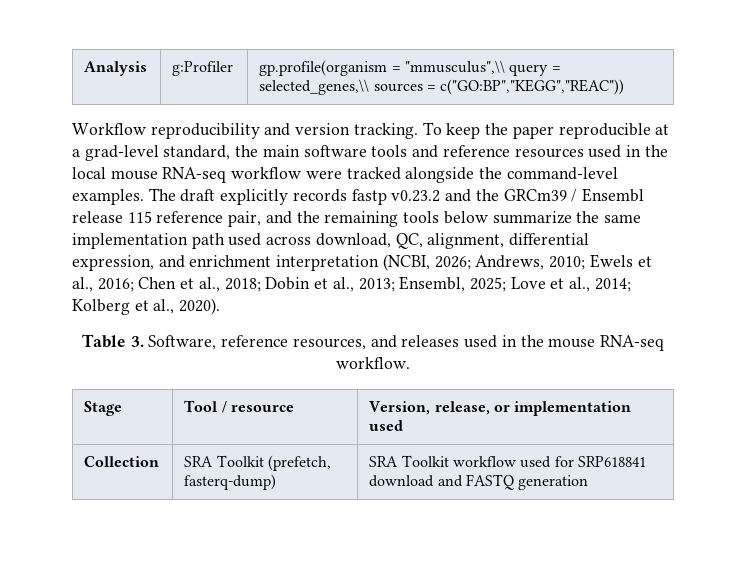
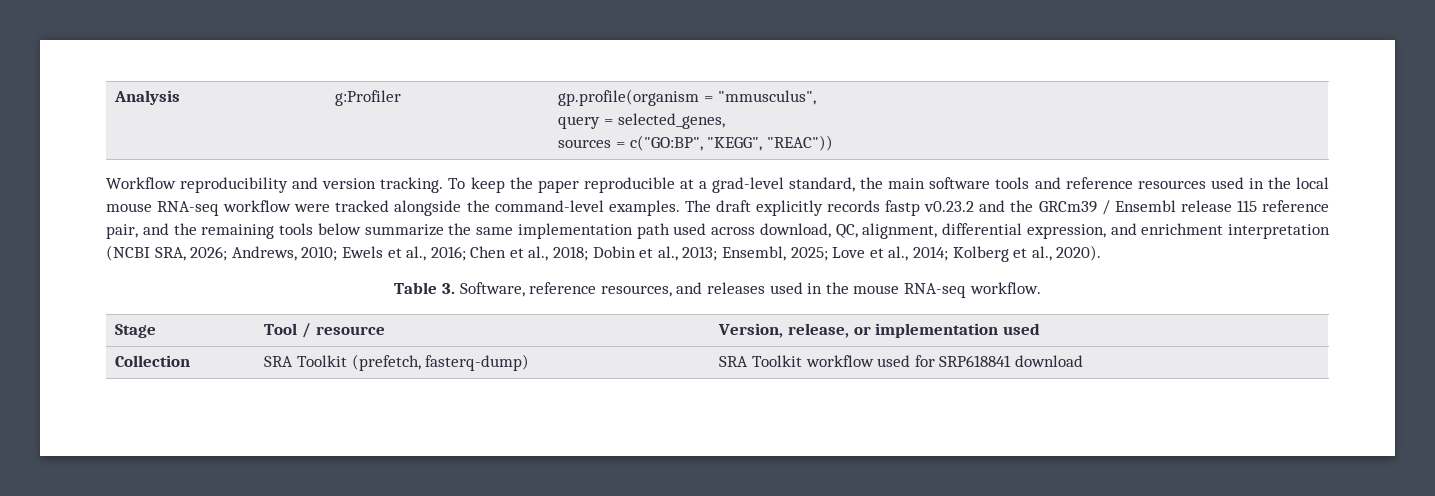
- Analysis | g:Profiler | gp.profile(organism = "mmusculus",\\ query = selected_genes,\\ sources = c("GO:BP","KEGG","REAC"))
+ Analysis | g:Profiler | gp.profile(organism = "mmusculus",
+ query = selected_genes,
+ sources = c("GO:BP", "KEGG", "REAC"))
- The draft explicitly records fastp v0.23.2 and the GRCm39 / Ensembl release 115 reference pair, and the remaining tools below summarize the same implementation path used across download, QC, alignment, differential expression, and enrichment interpretation (NCBI, 2026; Andrews, 2010; Ewels et al., 2016; Chen et al., 2018; Dobin et al., 2013; Ensembl, 2025; Love et al., 2014; Kolberg et al., 2020).
+ The draft explicitly records fastp v0.23.2 and the GRCm39 / Ensembl release 115 reference pair, and the remaining tools below summarize the same implementation path used across download, QC, alignment, differential expression, and enrichment interpretation (NCBI SRA, 2026; Andrews, 2010; Ewels et al., 2016; Chen et al., 2018; Dobin et al., 2013; Ensembl, 2025; Love et al., 2014; Kolberg et al., 2020).
- Collection | SRA Toolkit (prefetch, fasterq-dump) | SRA Toolkit workflow used for SRP618841 download and FASTQ generation
+ Collection | SRA Toolkit (prefetch, fasterq-dump) | SRA Toolkit workflow used for SRP618841 download

